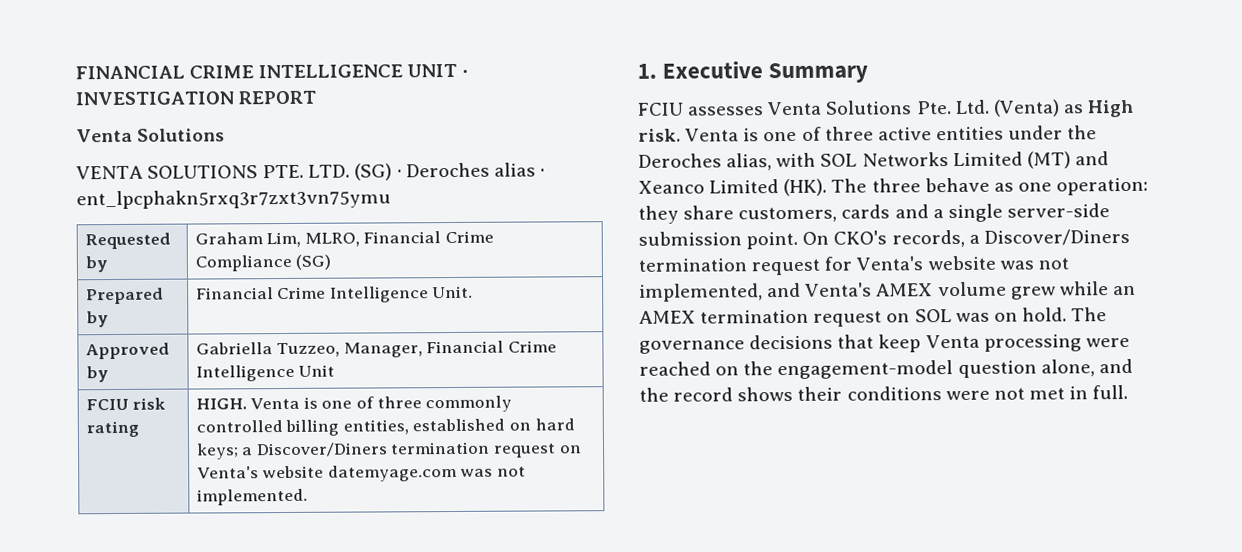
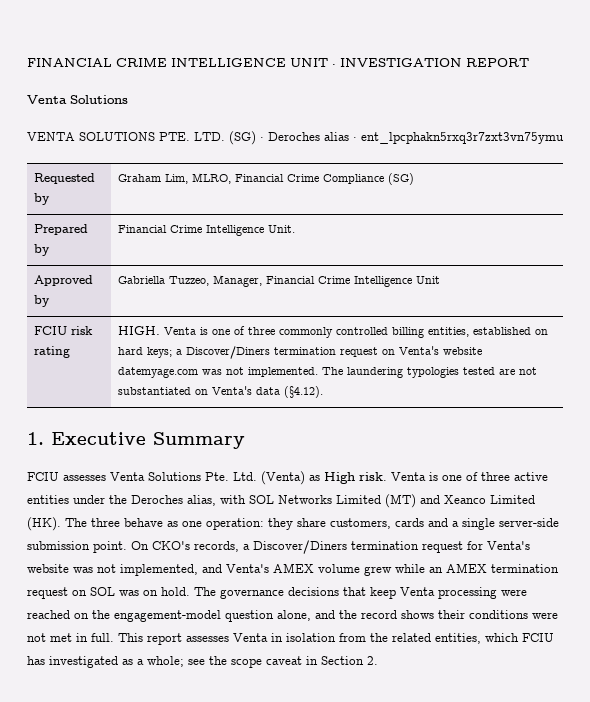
- FCIU risk rating | HIGH. Venta is one of three commonly controlled billing entities, established on hard keys; a Discover/Diners termination request on Venta's website datemyage.com was not implemented.
+ FCIU risk rating | HIGH. Venta is one of three commonly controlled billing entities, established on hard keys; a Discover/Diners termination request on Venta's website datemyage.com was not implemented. The laundering typologies tested are not substantiated on Venta's data (§4.12).
+ This report assesses Venta in isolation from the related entities, which FCIU has investigated as a whole; see the scope caveat in Section 2.

